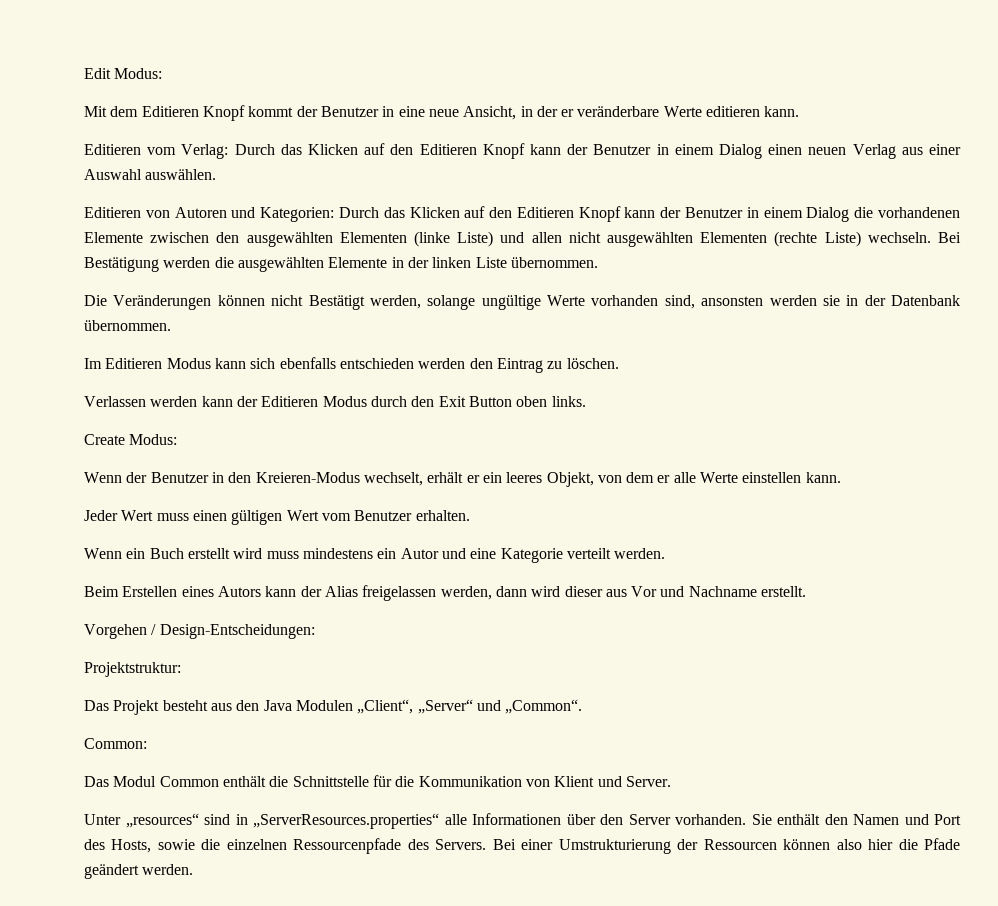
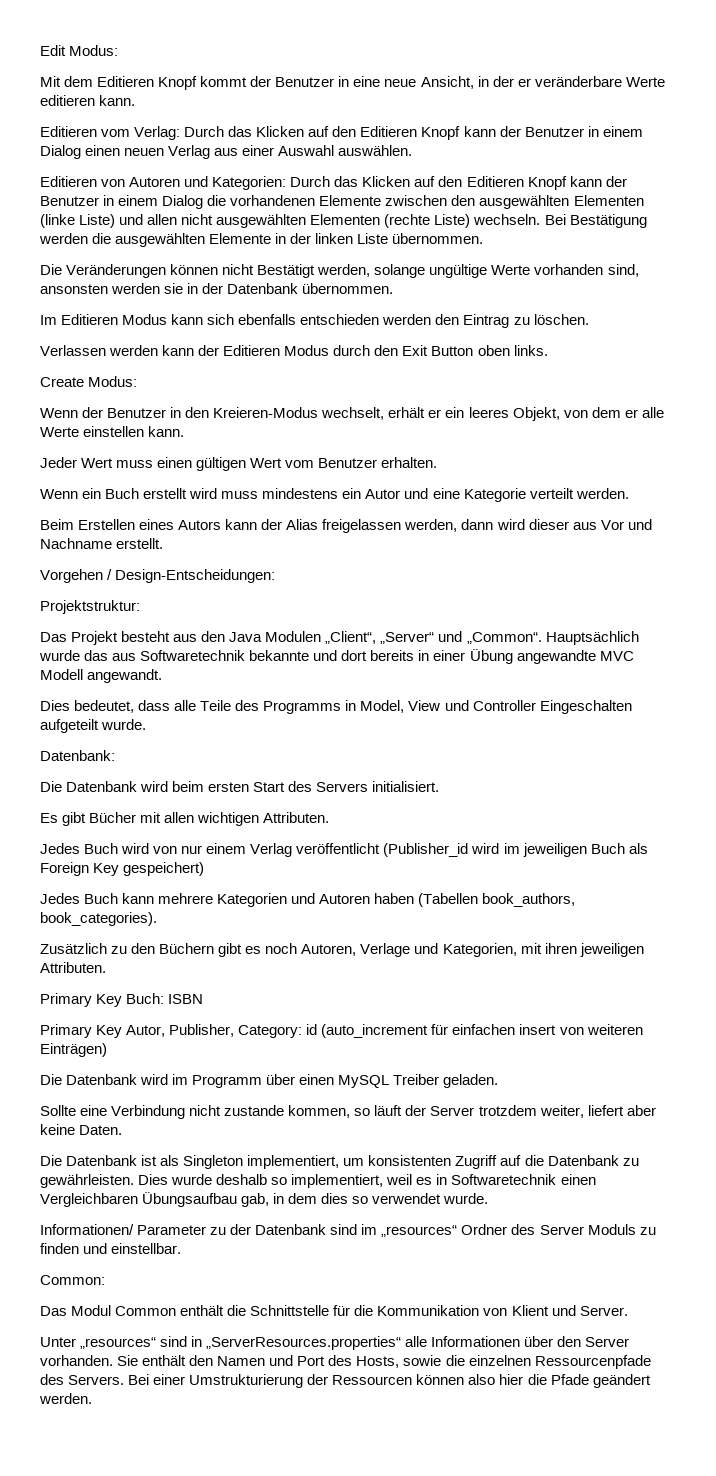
+ Hauptsächlich wurde das aus Softwaretechnik bekannte und dort bereits in einer Übung angewandte MVC Modell angewandt.
+ Dies bedeutet, dass alle Teile des Programms in Model, View und Controller Eingeschalten aufgeteilt wurde.
+ Datenbank:
+ Die Datenbank wird beim ersten Start des Servers initialisiert.
+ Es gibt Bücher mit allen wichtigen Attributen.
+ Jedes Buch wird von nur einem Verlag veröffentlicht (Publisher_id wird im jeweiligen Buch als Foreign Key gespeichert)
+ Jedes Buch kann mehrere Kategorien und Autoren haben (Tabellen book_authors, book_categories).
+ Zusätzlich zu den Büchern gibt es noch Autoren, Verlage und Kategorien, mit ihren jeweiligen Attributen.
+ Primary Key Buch: ISBN
+ Primary Key Autor, Publisher, Category: id (auto_increment für einfachen insert von weiteren Einträgen)
+ Die Datenbank wird im Programm über einen MySQL Treiber geladen.
+ Sollte eine Verbindung nicht zustande kommen, so läuft der Server trotzdem weiter, liefert aber keine Daten.
+ Die Datenbank ist als Singleton implementiert, um konsistenten Zugriff auf die Datenbank zu gewährleisten. Dies wurde deshalb so implementiert, weil es in Softwaretechnik einen Vergleichbaren Übungsaufbau gab, in dem dies so verwendet wurde.
+ Informationen/ Parameter zu der Datenbank sind im „resources“ Ordner des Server Moduls zu finden und einstellbar.

